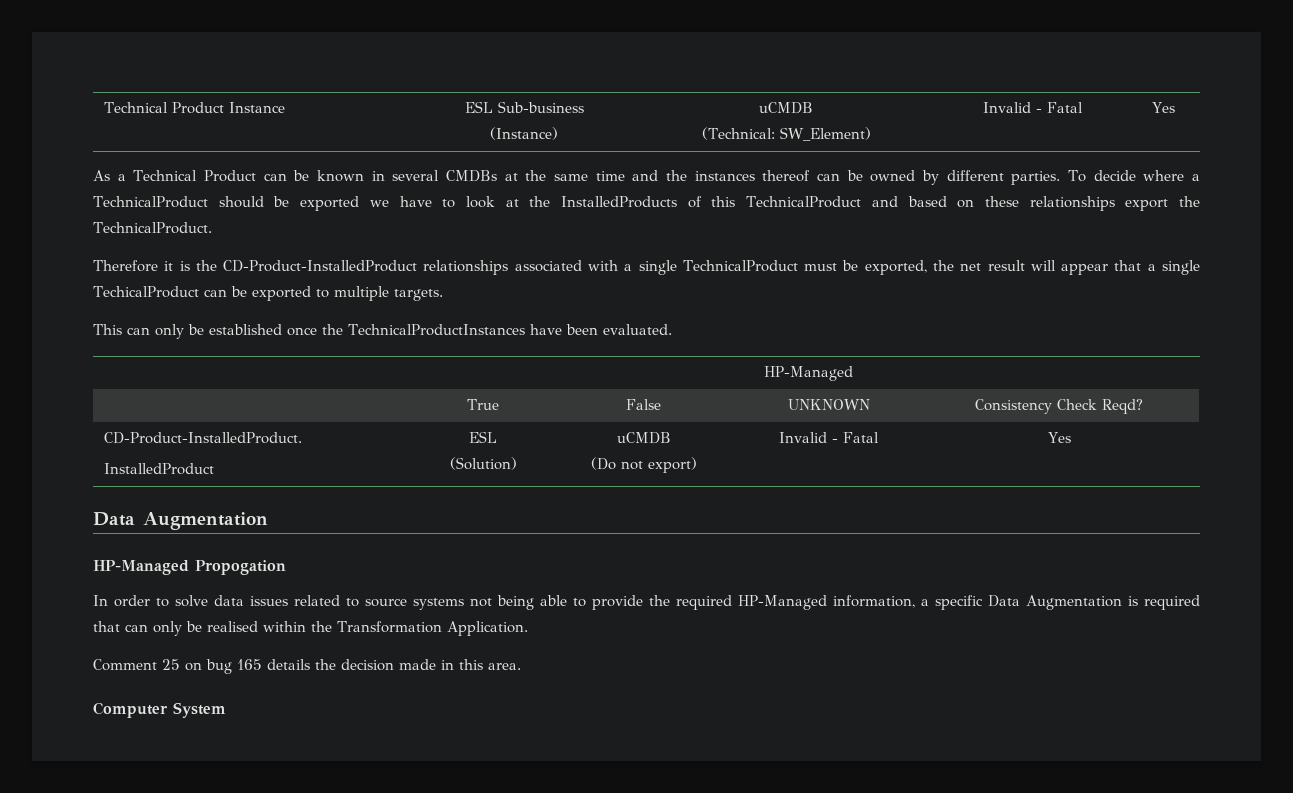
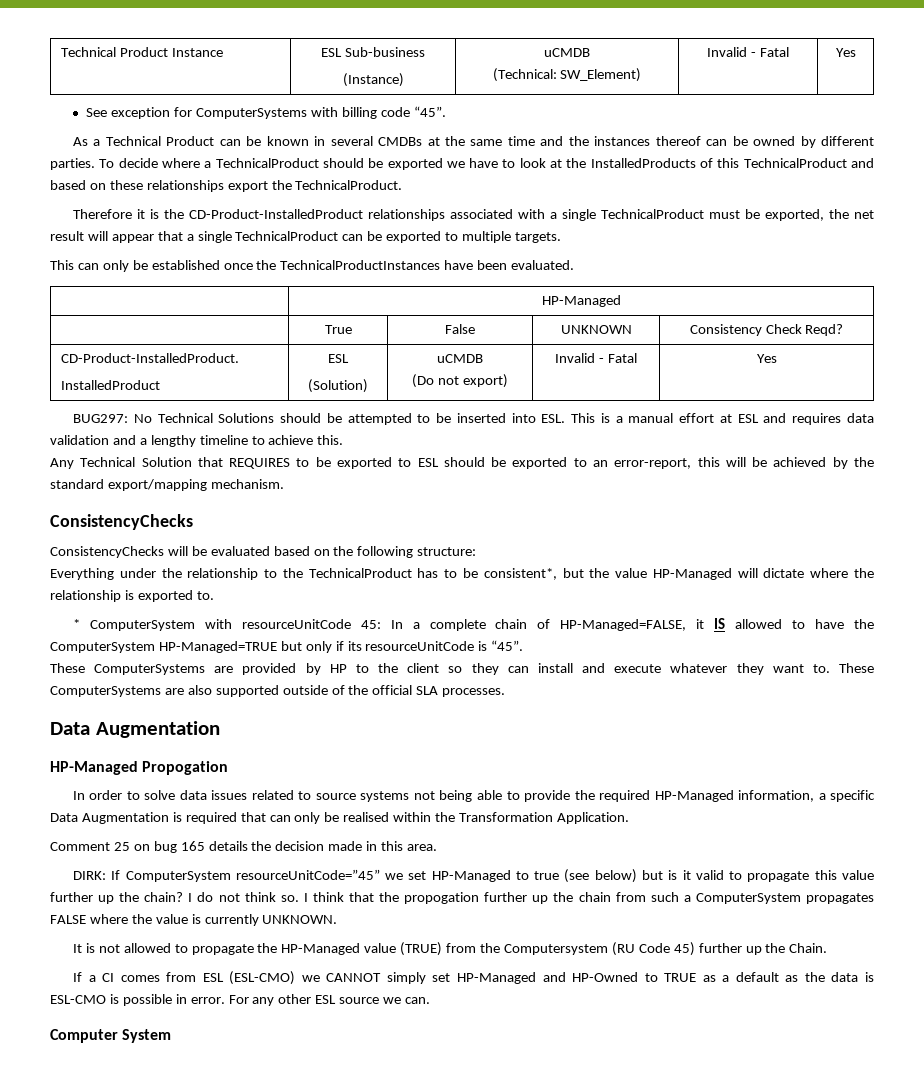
+ See exception for ComputerSystems with billing code “45”.
- Therefore it is the CD-Product-InstalledProduct relationships associated with a single TechnicalProduct must be exported, the net result will appear that a single TechicalProduct can be exported to multiple targets.
+ Therefore it is the CD-Product-InstalledProduct relationships associated with a single TechnicalProduct must be exported, the net result will appear that a single TechnicalProduct can be exported to multiple targets.
+ BUG297: No Technical Solutions should be attempted to be inserted into ESL. This is a manual effort at ESL and requires data validation and a lengthy timeline to achieve this.
+ Any Technical Solution that REQUIRES to be exported to ESL should be exported to an error-report, this will be achieved by the standard export/mapping mechanism.
+ ConsistencyChecks
+ ConsistencyChecks will be evaluated based on the following structure:
+ Everything under the relationship to the TechnicalProduct has to be consistent*, but the value HP-Managed will dictate where the relationship is exported to.
+ * ComputerSystem with resourceUnitCode 45: In a complete chain of HP-Managed=FALSE, it IS allowed to have the ComputerSystem HP-Managed=TRUE but only if its resourceUnitCode is “45”.
+ These ComputerSystems are provided by HP to the client so they can install and execute whatever they want to. These ComputerSystems are also supported outside of the official SLA processes.
+ DIRK: If ComputerSystem resourceUnitCode=”45” we set HP-Managed to true (see below) but is it valid to propagate this value further up the chain? I do not think so. I think that the propogation further up the chain from such a ComputerSystem propagates FALSE where the value is currently UNKNOWN.
+ It is not allowed to propagate the HP-Managed value (TRUE) from the Computersystem (RU Code 45) further up the Chain.
+ If a CI comes from ESL (ESL-CMO) we CANNOT simply set HP-Managed and HP-Owned to TRUE as a default as the data is ESL-CMO is possible in error. For any other ESL source we can.

